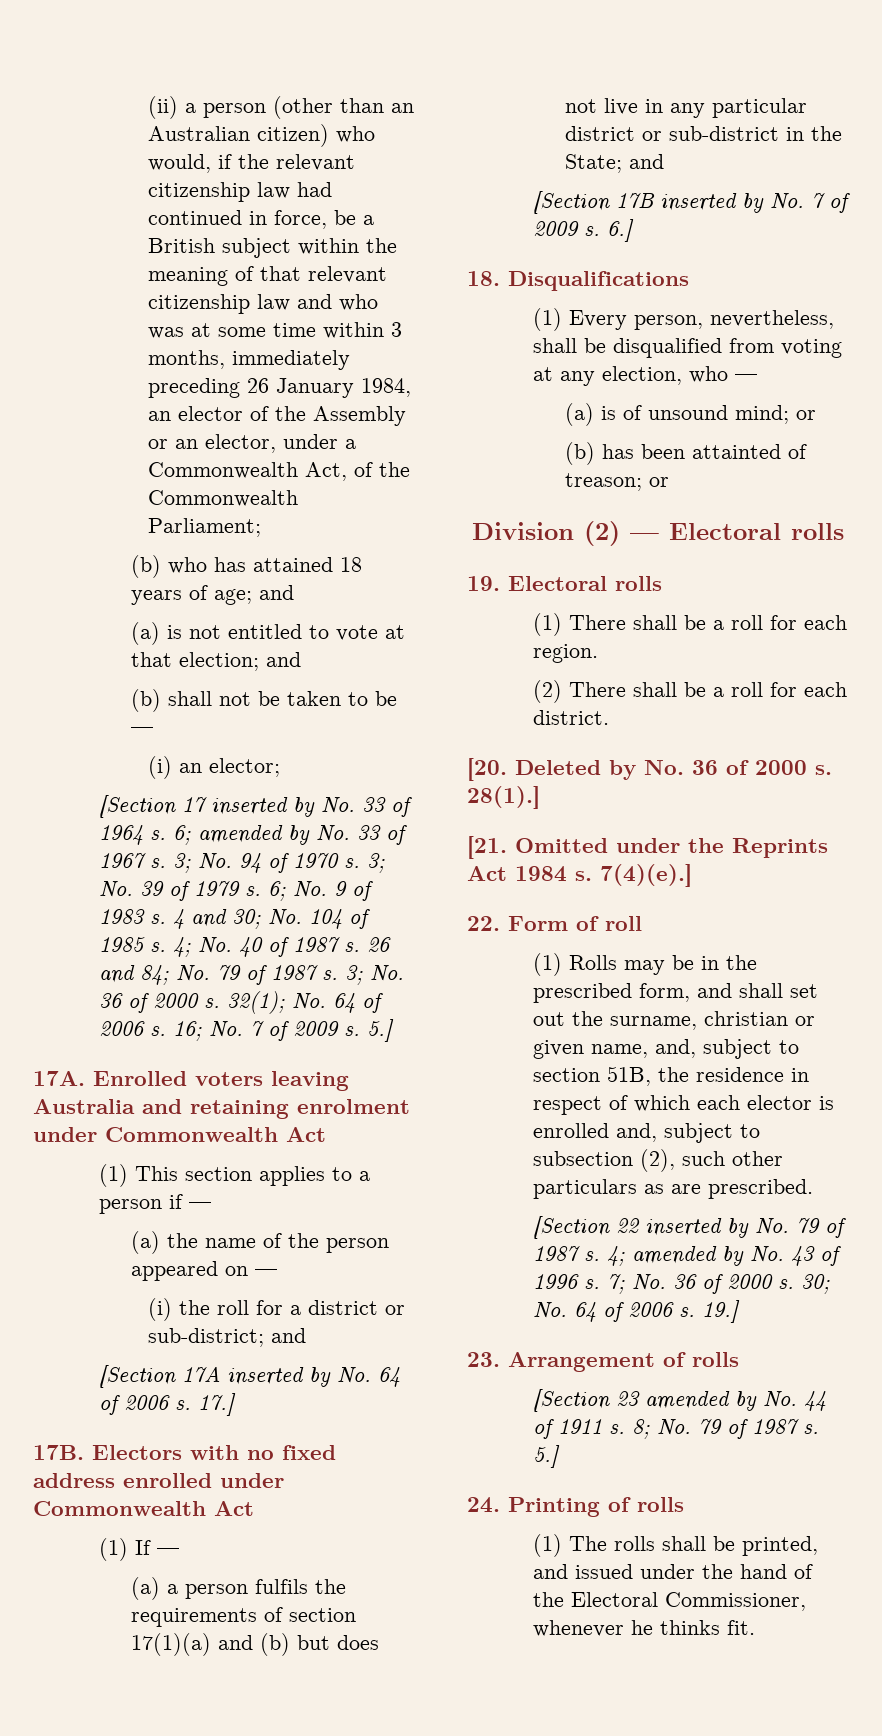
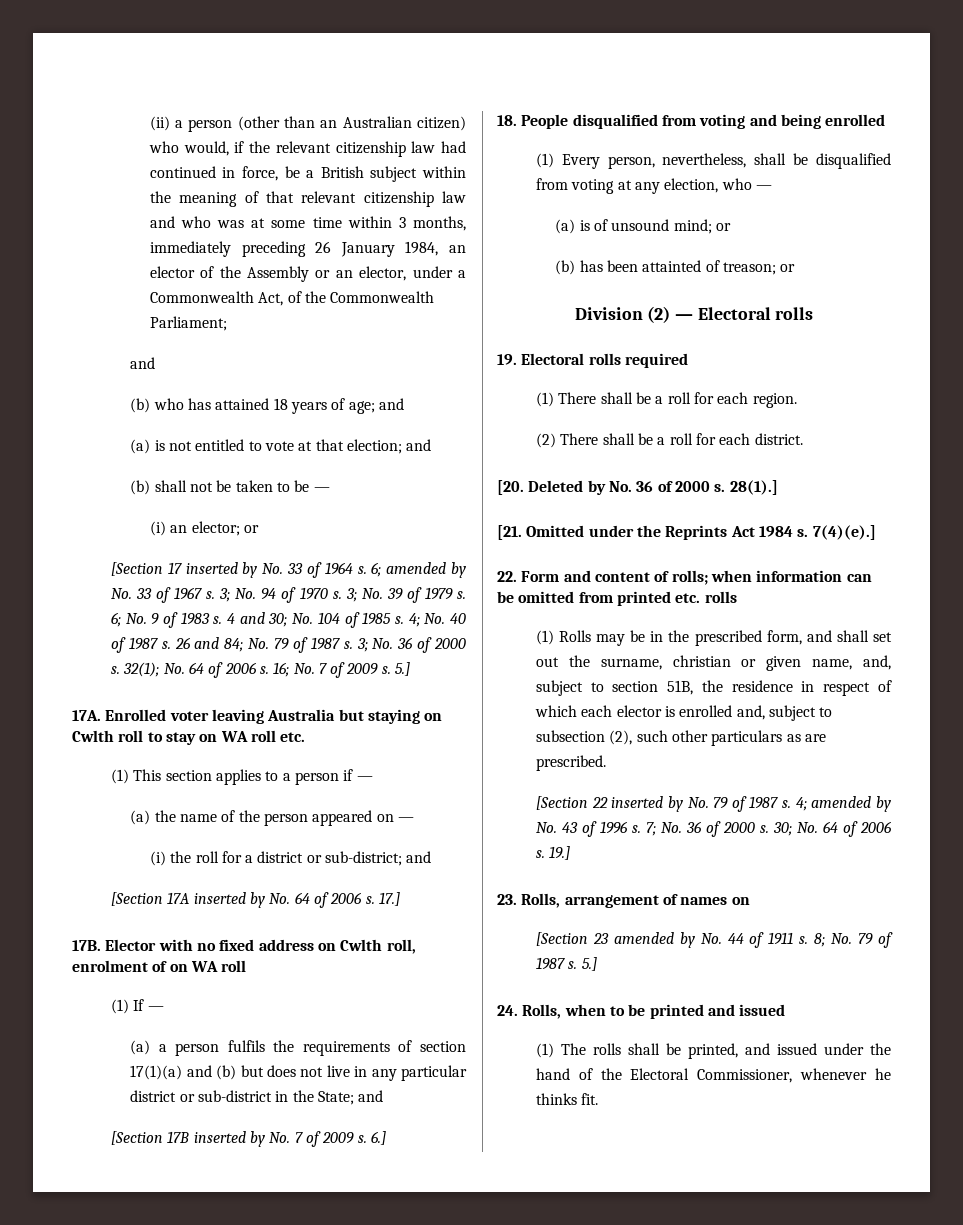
  (ii) a person (other than an Australian citizen) who would, if the relevant citizenship law had continued in force, be a British subject within the meaning of that relevant citizenship law and who was at some time within 3 months, immediately preceding 26 January 1984, an elector of the Assembly or an elector, under a Commonwealth Act, of the Commonwealth Parliament;
+ and
- (i) an elector;
+ (i) an elector; or
- Enrolled voters leaving Australia and retaining enrolment under Commonwealth Act
+ Enrolled voter leaving Australia but staying on Cwlth roll to stay on WA roll etc.
- Electors with no fixed address enrolled under Commonwealth Act
+ Elector with no fixed address on Cwlth roll, enrolment of on WA roll
- 18. Disqualifications
+ 18. People disqualified from voting and being enrolled
- 19. Electoral rolls
+ 19. Electoral rolls required
- 22. Form of roll
+ 22. Form and content of rolls; when information can be omitted from printed etc. rolls
- 23. Arrangement of rolls
+ 23. Rolls, arrangement of names on
- 24. Printing of rolls
+ 24. Rolls, when to be printed and issued

